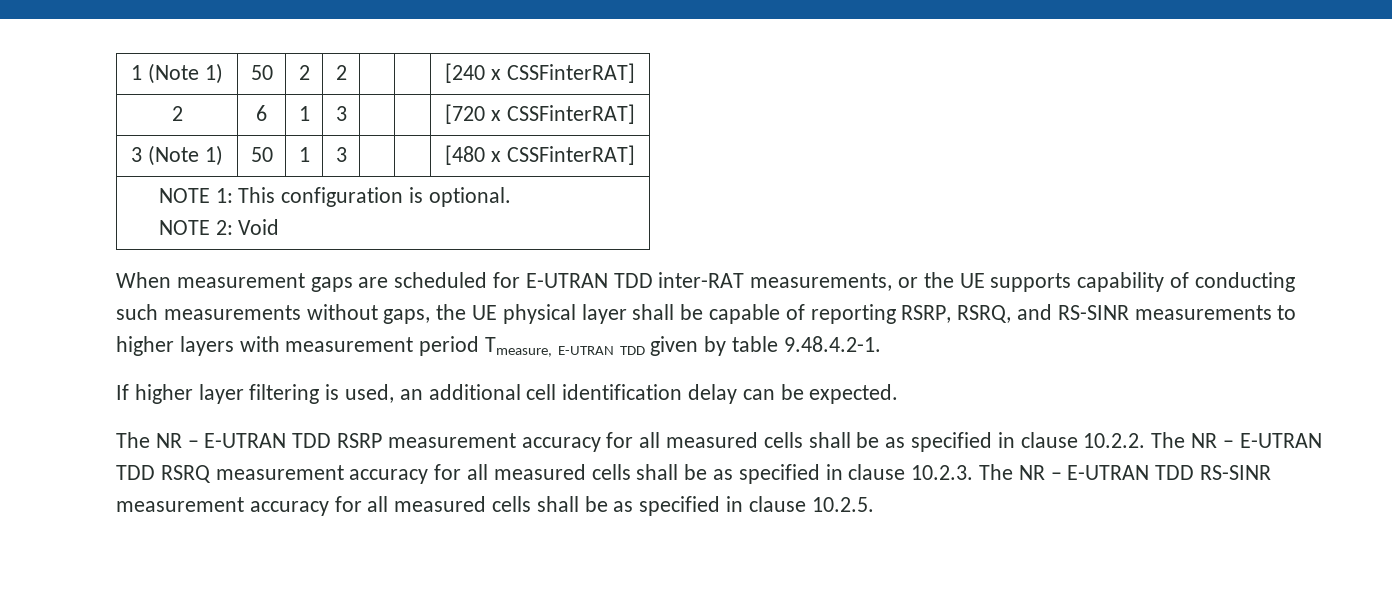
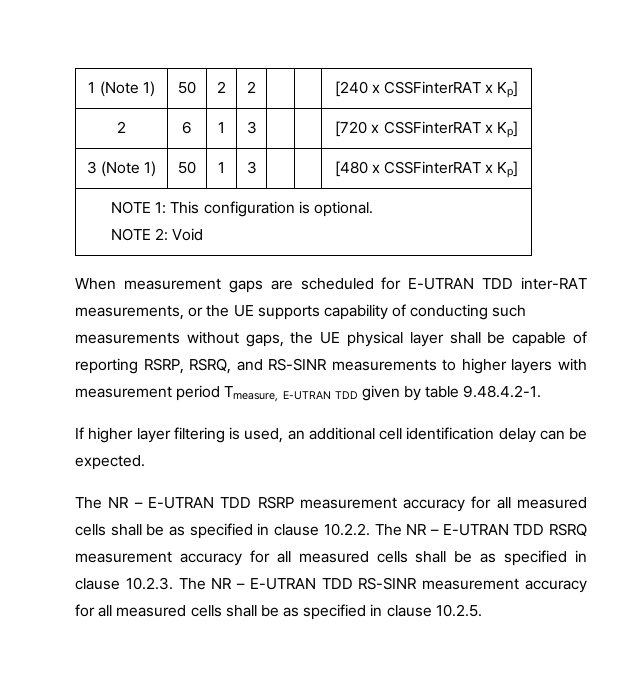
- 1 (Note 1) | 50 | 2 | 2 | | | [240 x CSSFinterRAT]
+ 1 (Note 1) | 50 | 2 | 2 | | | [240 x CSSFinterRAT x Kp]
- 2 | 6 | 1 | 3 | | | [720 x CSSFinterRAT]
+ 2 | 6 | 1 | 3 | | | [720 x CSSFinterRAT x Kp]
- 3 (Note 1) | 50 | 1 | 3 | | | [480 x CSSFinterRAT]
+ 3 (Note 1) | 50 | 1 | 3 | | | [480 x CSSFinterRAT x Kp]

